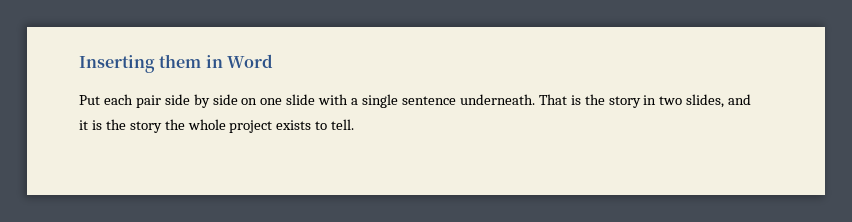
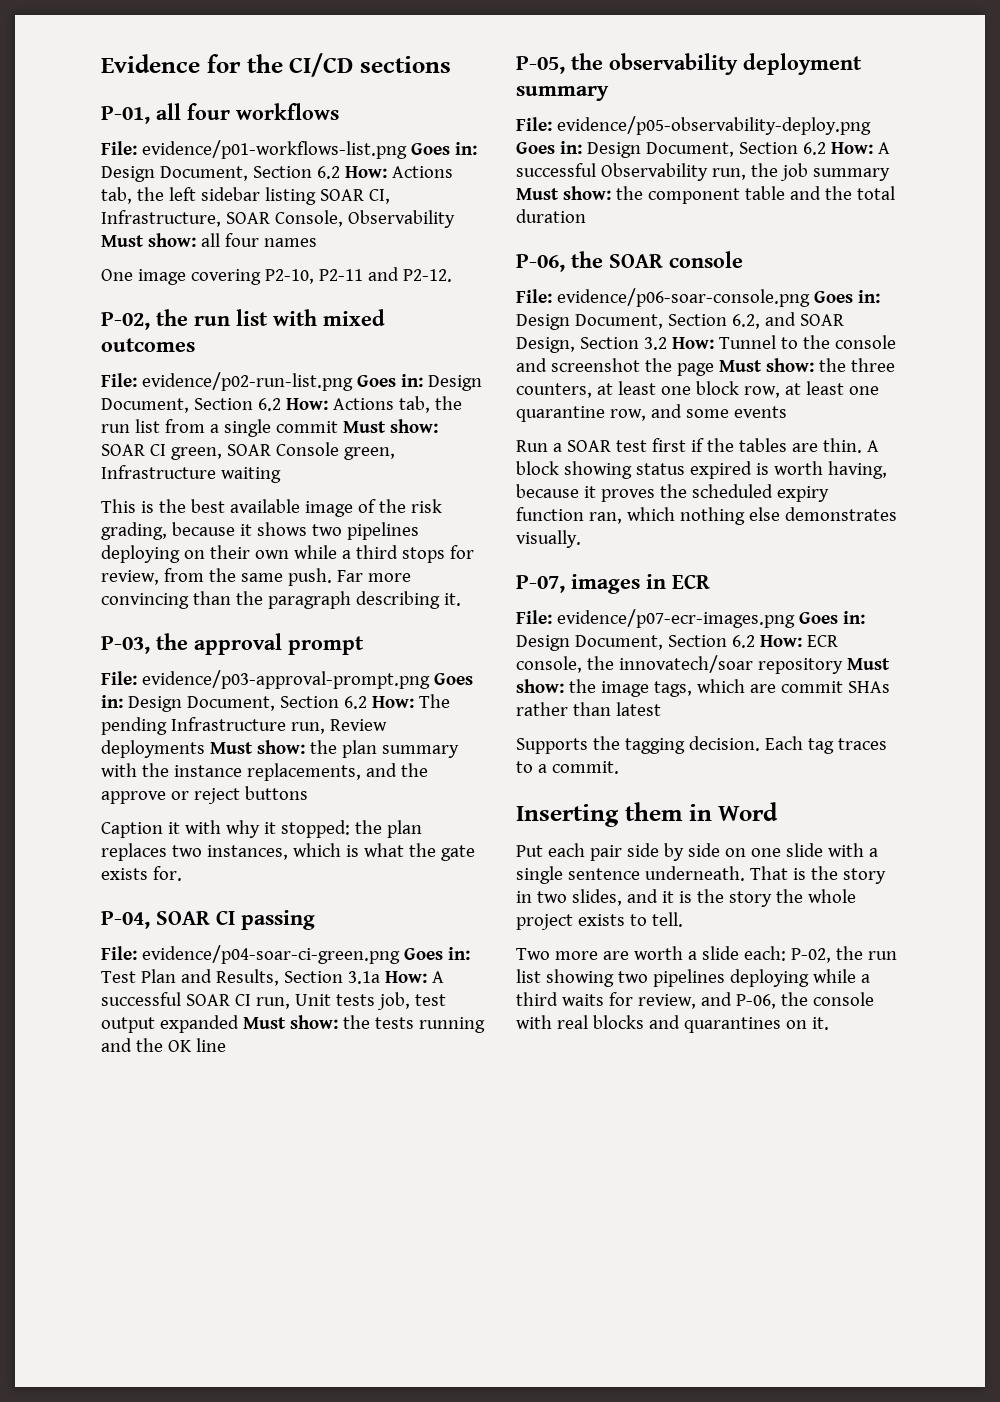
+ Evidence for the CI/CD sections
+ P-01, all four workflows
+ File: evidence/p01-workflows-list.png Goes in: Design Document, Section 6.2 How: Actions tab, the left sidebar listing SOAR CI, Infrastructure, SOAR Console, Observability Must show: all four names
+ One image covering P2-10, P2-11 and P2-12.
+ P-02, the run list with mixed outcomes
+ File: evidence/p02-run-list.png Goes in: Design Document, Section 6.2 How: Actions tab, the run list from a single commit Must show: SOAR CI green, SOAR Console green, Infrastructure waiting
+ This is the best available image of the risk grading, because it shows two pipelines deploying on their own while a third stops for review, from the same push. Far more convincing than the paragraph describing it.
+ P-03, the approval prompt
+ File: evidence/p03-approval-prompt.png Goes in: Design Document, Section 6.2 How: The pending Infrastructure run, Review deployments Must show: the plan summary with the instance replacements, and the approve or reject buttons
+ Caption it with why it stopped: the plan replaces two instances, which is what the gate exists for.
+ P-04, SOAR CI passing
+ File: evidence/p04-soar-ci-green.png Goes in: Test Plan and Results, Section 3.1a How: A successful SOAR CI run, Unit tests job, test output expanded Must show: the tests running and the OK line
+ P-05, the observability deployment summary
+ File: evidence/p05-observability-deploy.png Goes in: Design Document, Section 6.2 How: A successful Observability run, the job summary Must show: the component table and the total duration
+ P-06, the SOAR console
+ File: evidence/p06-soar-console.png Goes in: Design Document, Section 6.2, and SOAR Design, Section 3.2 How: Tunnel to the console and screenshot the page Must show: the three counters, at least one block row, at least one quarantine row, and some events
+ Run a SOAR test first if the tables are thin. A block showing status expired is worth having, because it proves the scheduled expiry function ran, which nothing else demonstrates visually.
+ P-07, images in ECR
+ File: evidence/p07-ecr-images.png Goes in: Design Document, Section 6.2 How: ECR console, the innovatech/soar repository Must show: the image tags, which are commit SHAs rather than latest
+ Supports the tagging decision. Each tag traces to a commit.
+ Two more are worth a slide each: P-02, the run list showing two pipelines deploying while a third waits for review, and P-06, the console with real blocks and quarantines on it.

